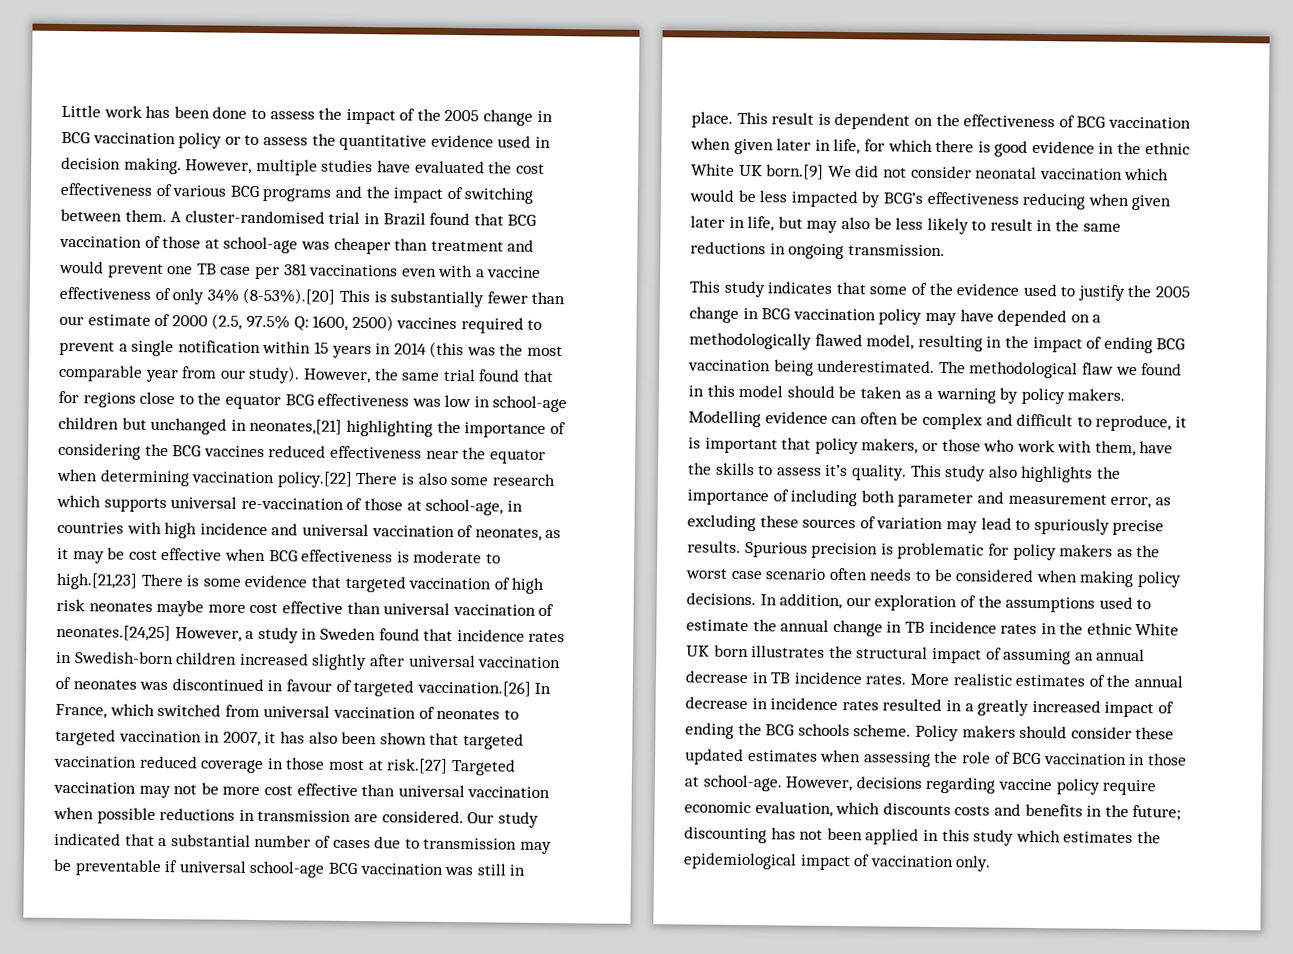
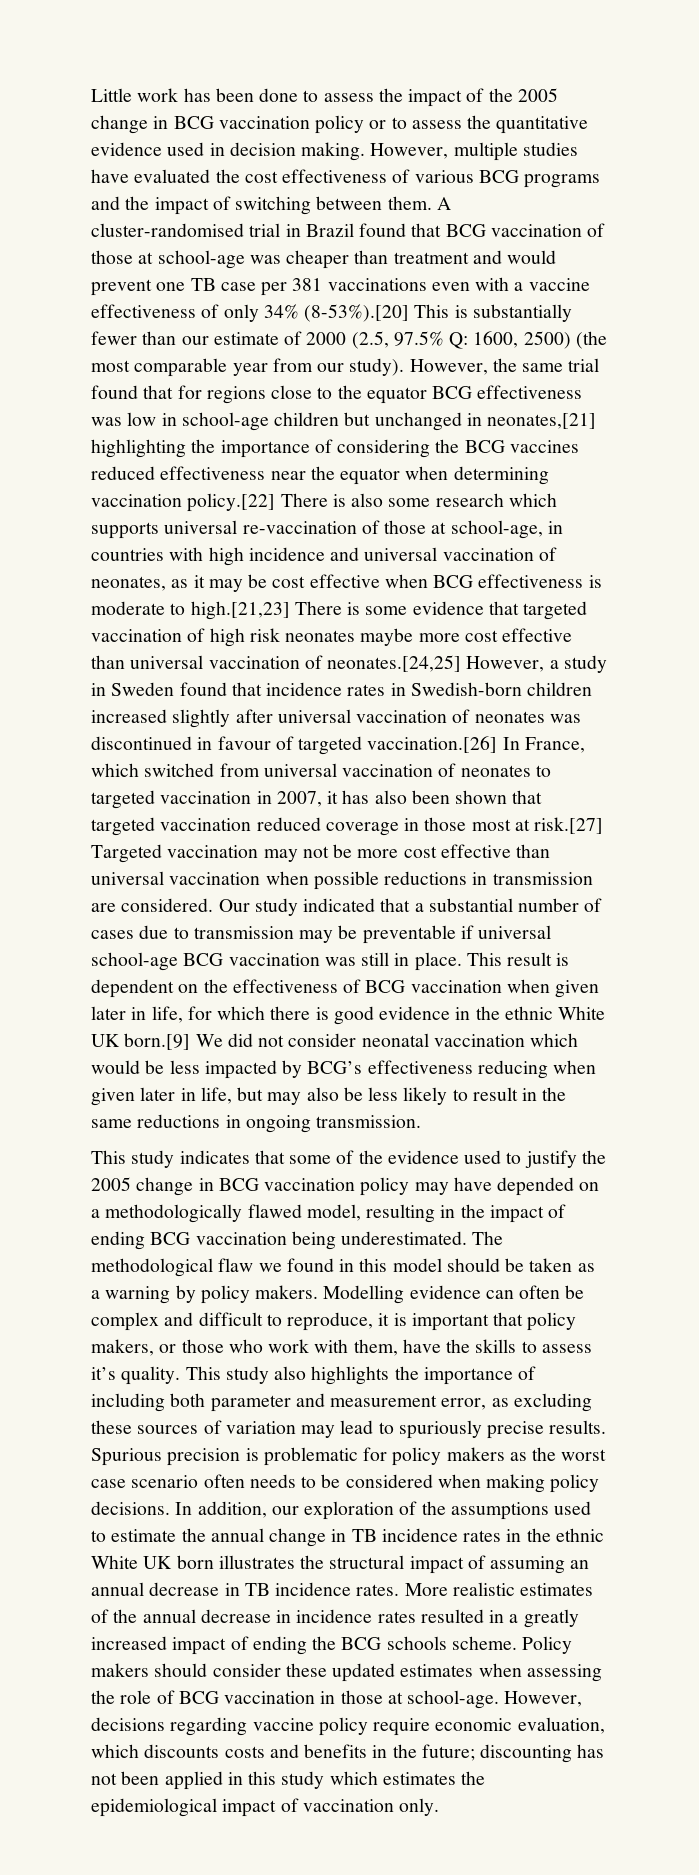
- A cluster-randomised trial in Brazil found that BCG vaccination of those at school-age was cheaper than treatment and would prevent one TB case per 381 vaccinations even with a vaccine effectiveness of only 34% (8-53%).[20] This is substantially fewer than our estimate of 2000 (2.5, 97.5% Q: 1600, 2500) vaccines required to prevent a single notification within 15 years in 2014 (this was the most comparable year from our study).
+ A cluster-randomised trial in Brazil found that BCG vaccination of those at school-age was cheaper than treatment and would prevent one TB case per 381 vaccinations even with a vaccine effectiveness of only 34% (8-53%).[20] This is substantially fewer than our estimate of 2000 (2.5, 97.5% Q: 1600, 2500) (the most comparable year from our study).

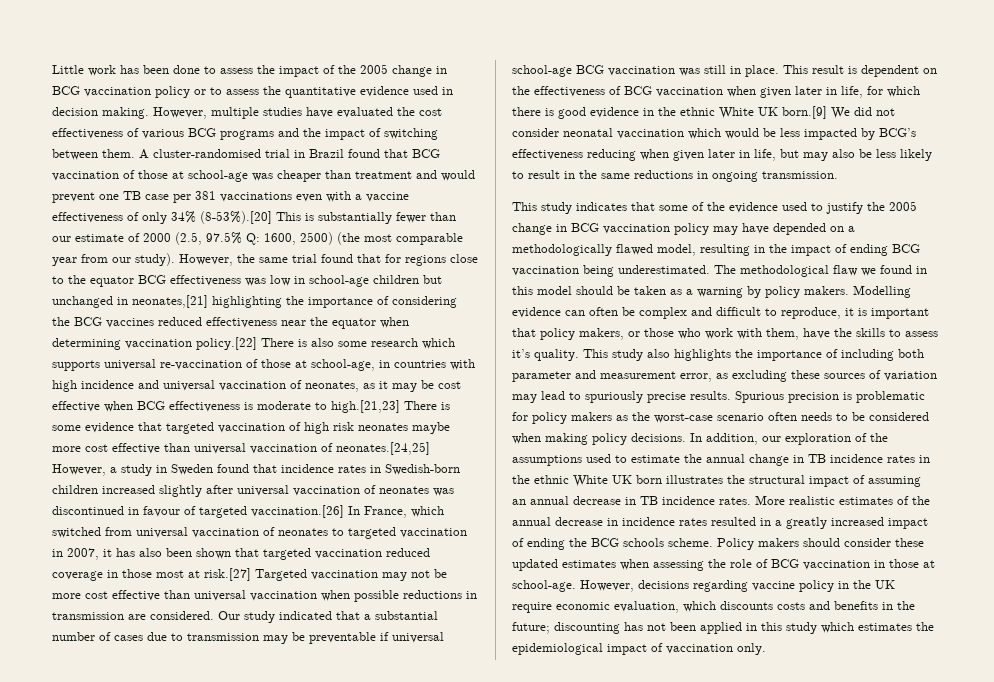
- Spurious precision is problematic for policy makers as the worst case scenario often needs to be considered when making policy decisions.
+ Spurious precision is problematic for policy makers as the worst-case scenario often needs to be considered when making policy decisions.
- However, decisions regarding vaccine policy require economic evaluation, which discounts costs and benefits in the future; discounting has not been applied in this study which estimates the epidemiological impact of vaccination only.
+ However, decisions regarding vaccine policy in the UK require economic evaluation, which discounts costs and benefits in the future; discounting has not been applied in this study which estimates the epidemiological impact of vaccination only.

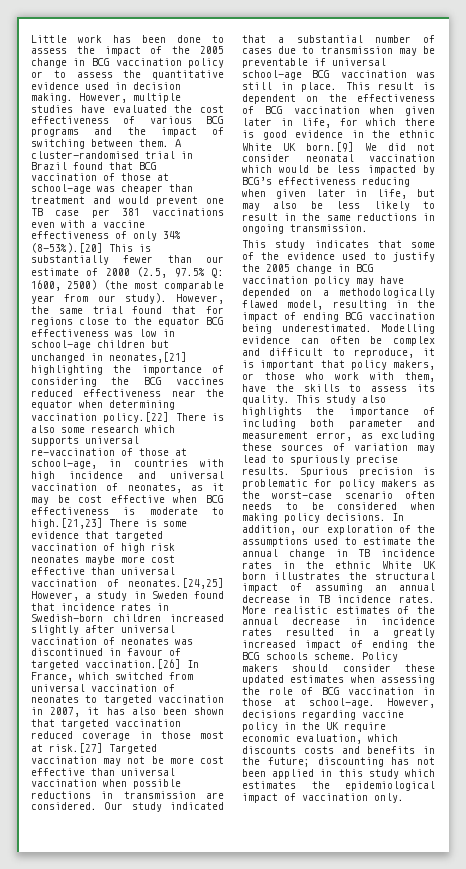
- The methodological flaw we found in this model should be taken as a warning by policy makers.
- Modelling evidence can often be complex and difficult to reproduce, it is important that policy makers, or those who work with them, have the skills to assess it’s quality.
+ Modelling evidence can often be complex and difficult to reproduce, it is important that policy makers, or those who work with them, have the skills to assess its quality.

